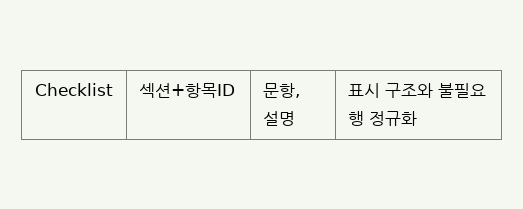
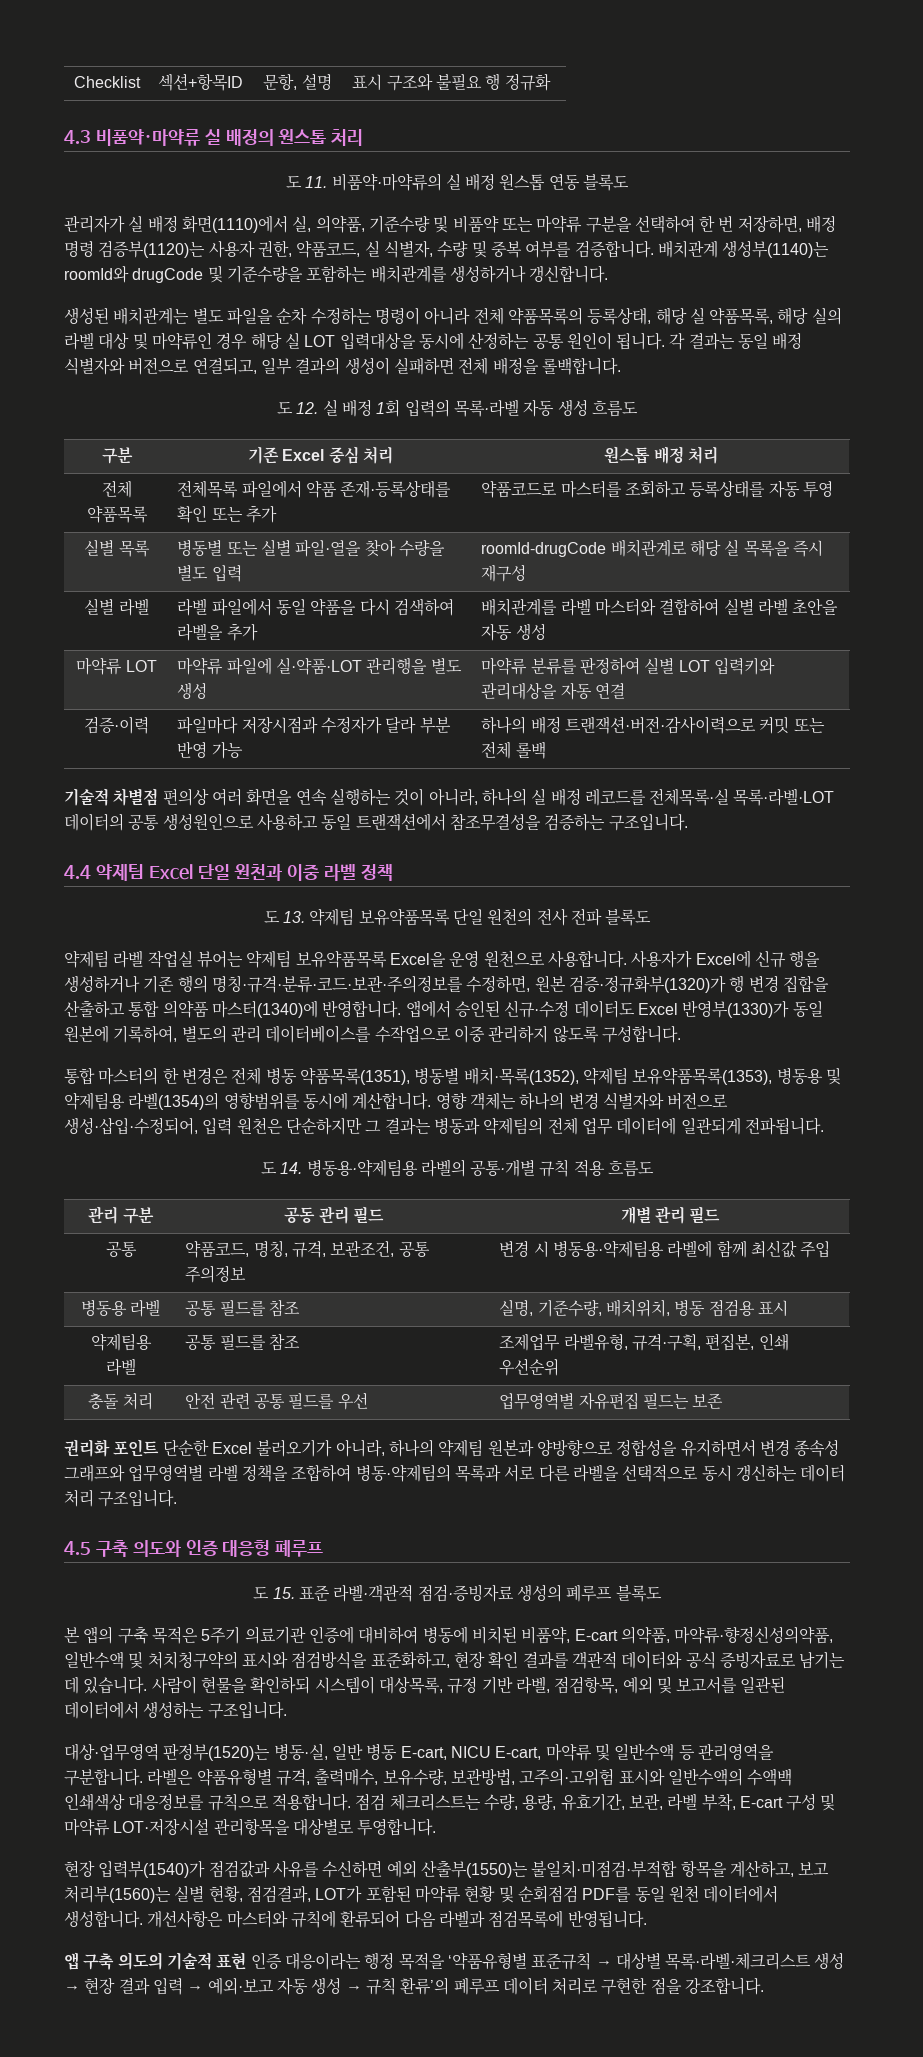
+ 4.3 비품약·마약류 실 배정의 원스톱 처리
+ 도 11. 비품약·마약류의 실 배정 원스톱 연동 블록도
+ 관리자가 실 배정 화면(1110)에서 실, 의약품, 기준수량 및 비품약 또는 마약류 구분을 선택하여 한 번 저장하면, 배정 명령 검증부(1120)는 사용자 권한, 약품코드, 실 식별자, 수량 및 중복 여부를 검증합니다. 배치관계 생성부(1140)는 roomId와 drugCode 및 기준수량을 포함하는 배치관계를 생성하거나 갱신합니다.
+ 생성된 배치관계는 별도 파일을 순차 수정하는 명령이 아니라 전체 약품목록의 등록상태, 해당 실 약품목록, 해당 실의 라벨 대상 및 마약류인 경우 해당 실 LOT 입력대상을 동시에 산정하는 공통 원인이 됩니다. 각 결과는 동일 배정 식별자와 버전으로 연결되고, 일부 결과의 생성이 실패하면 전체 배정을 롤백합니다.
+ 도 12. 실 배정 1회 입력의 목록·라벨 자동 생성 흐름도
+ 구분 | 기존 Excel 중심 처리 | 원스톱 배정 처리
+ 전체 약품목록 | 전체목록 파일에서 약품 존재·등록상태를 확인 또는 추가 | 약품코드로 마스터를 조회하고 등록상태를 자동 투영
+ 실별 목록 | 병동별 또는 실별 파일·열을 찾아 수량을 별도 입력 | roomId-drugCode 배치관계로 해당 실 목록을 즉시 재구성
+ 실별 라벨 | 라벨 파일에서 동일 약품을 다시 검색하여 라벨을 추가 | 배치관계를 라벨 마스터와 결합하여 실별 라벨 초안을 자동 생성
+ 마약류 LOT | 마약류 파일에 실·약품·LOT 관리행을 별도 생성 | 마약류 분류를 판정하여 실별 LOT 입력키와 관리대상을 자동 연결
+ 검증·이력 | 파일마다 저장시점과 수정자가 달라 부분 반영 가능 | 하나의 배정 트랜잭션·버전·감사이력으로 커밋 또는 전체 롤백
+ 기술적 차별점 편의상 여러 화면을 연속 실행하는 것이 아니라, 하나의 실 배정 레코드를 전체목록·실 목록·라벨·LOT 데이터의 공통 생성원인으로 사용하고 동일 트랜잭션에서 참조무결성을 검증하는 구조입니다.
+ 4.4 약제팀 Excel 단일 원천과 이중 라벨 정책
+ 도 13. 약제팀 보유약품목록 단일 원천의 전사 전파 블록도
+ 약제팀 라벨 작업실 뷰어는 약제팀 보유약품목록 Excel을 운영 원천으로 사용합니다. 사용자가 Excel에 신규 행을 생성하거나 기존 행의 명칭·규격·분류·코드·보관·주의정보를 수정하면, 원본 검증·정규화부(1320)가 행 변경 집합을 산출하고 통합 의약품 마스터(1340)에 반영합니다. 앱에서 승인된 신규·수정 데이터도 Excel 반영부(1330)가 동일 원본에 기록하여, 별도의 관리 데이터베이스를 수작업으로 이중 관리하지 않도록 구성합니다.
+ 통합 마스터의 한 변경은 전체 병동 약품목록(1351), 병동별 배치·목록(1352), 약제팀 보유약품목록(1353), 병동용 및 약제팀용 라벨(1354)의 영향범위를 동시에 계산합니다. 영향 객체는 하나의 변경 식별자와 버전으로 생성·삽입·수정되어, 입력 원천은 단순하지만 그 결과는 병동과 약제팀의 전체 업무 데이터에 일관되게 전파됩니다.
+ 도 14. 병동용·약제팀용 라벨의 공통·개별 규칙 적용 흐름도
+ 관리 구분 | 공동 관리 필드 | 개별 관리 필드
+ 공통 | 약품코드, 명칭, 규격, 보관조건, 공통 주의정보 | 변경 시 병동용·약제팀용 라벨에 함께 최신값 주입
+ 병동용 라벨 | 공통 필드를 참조 | 실명, 기준수량, 배치위치, 병동 점검용 표시
+ 약제팀용 라벨 | 공통 필드를 참조 | 조제업무 라벨유형, 규격·구획, 편집본, 인쇄 우선순위
+ 충돌 처리 | 안전 관련 공통 필드를 우선 | 업무영역별 자유편집 필드는 보존
+ 권리화 포인트 단순한 Excel 불러오기가 아니라, 하나의 약제팀 원본과 양방향으로 정합성을 유지하면서 변경 종속성 그래프와 업무영역별 라벨 정책을 조합하여 병동·약제팀의 목록과 서로 다른 라벨을 선택적으로 동시 갱신하는 데이터 처리 구조입니다.
+ 4.5 구축 의도와 인증 대응형 폐루프
+ 도 15. 표준 라벨·객관적 점검·증빙자료 생성의 폐루프 블록도
+ 본 앱의 구축 목적은 5주기 의료기관 인증에 대비하여 병동에 비치된 비품약, E-cart 의약품, 마약류·향정신성의약품, 일반수액 및 처치청구약의 표시와 점검방식을 표준화하고, 현장 확인 결과를 객관적 데이터와 공식 증빙자료로 남기는 데 있습니다. 사람이 현물을 확인하되 시스템이 대상목록, 규정 기반 라벨, 점검항목, 예외 및 보고서를 일관된 데이터에서 생성하는 구조입니다.
+ 대상·업무영역 판정부(1520)는 병동·실, 일반 병동 E-cart, NICU E-cart, 마약류 및 일반수액 등 관리영역을 구분합니다. 라벨은 약품유형별 규격, 출력매수, 보유수량, 보관방법, 고주의·고위험 표시와 일반수액의 수액백 인쇄색상 대응정보를 규칙으로 적용합니다. 점검 체크리스트는 수량, 용량, 유효기간, 보관, 라벨 부착, E-cart 구성 및 마약류 LOT·저장시설 관리항목을 대상별로 투영합니다.
+ 현장 입력부(1540)가 점검값과 사유를 수신하면 예외 산출부(1550)는 불일치·미점검·부적합 항목을 계산하고, 보고 처리부(1560)는 실별 현황, 점검결과, LOT가 포함된 마약류 현황 및 순회점검 PDF를 동일 원천 데이터에서 생성합니다. 개선사항은 마스터와 규칙에 환류되어 다음 라벨과 점검목록에 반영됩니다.
+ 앱 구축 의도의 기술적 표현 인증 대응이라는 행정 목적을 ‘약품유형별 표준규칙 → 대상별 목록·라벨·체크리스트 생성 → 현장 결과 입력 → 예외·보고 자동 생성 → 규칙 환류’의 폐루프 데이터 처리로 구현한 점을 강조합니다.

